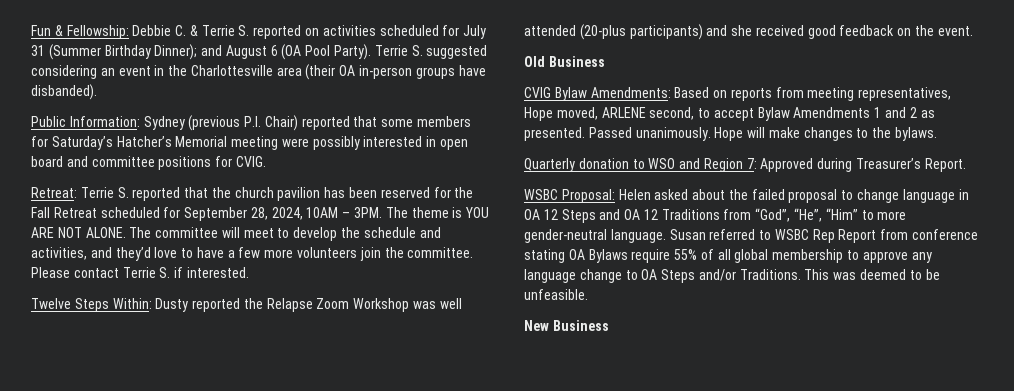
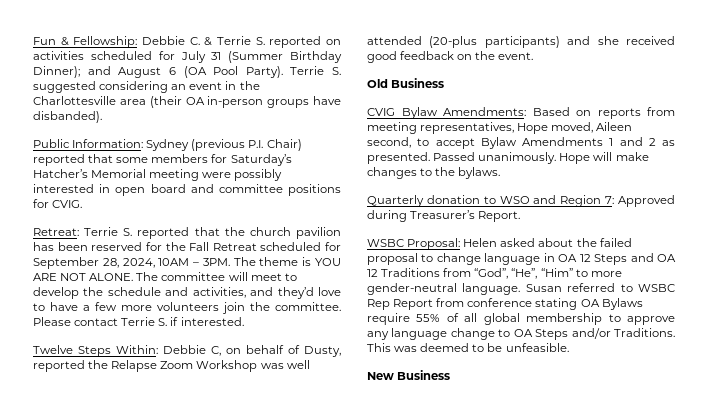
- Twelve Steps Within: Dusty reported the Relapse Zoom Workshop was well attended (20-plus participants) and she received good feedback on the event.
+ Twelve Steps Within: Debbie C, on behalf of Dusty, reported the Relapse Zoom Workshop was well attended (20-plus participants) and she received good feedback on the event.
- CVIG Bylaw Amendments: Based on reports from meeting representatives, Hope moved, ARLENE second, to accept Bylaw Amendments 1 and 2 as presented.
+ CVIG Bylaw Amendments: Based on reports from meeting representatives, Hope moved, Aileen second, to accept Bylaw Amendments 1 and 2 as presented.

